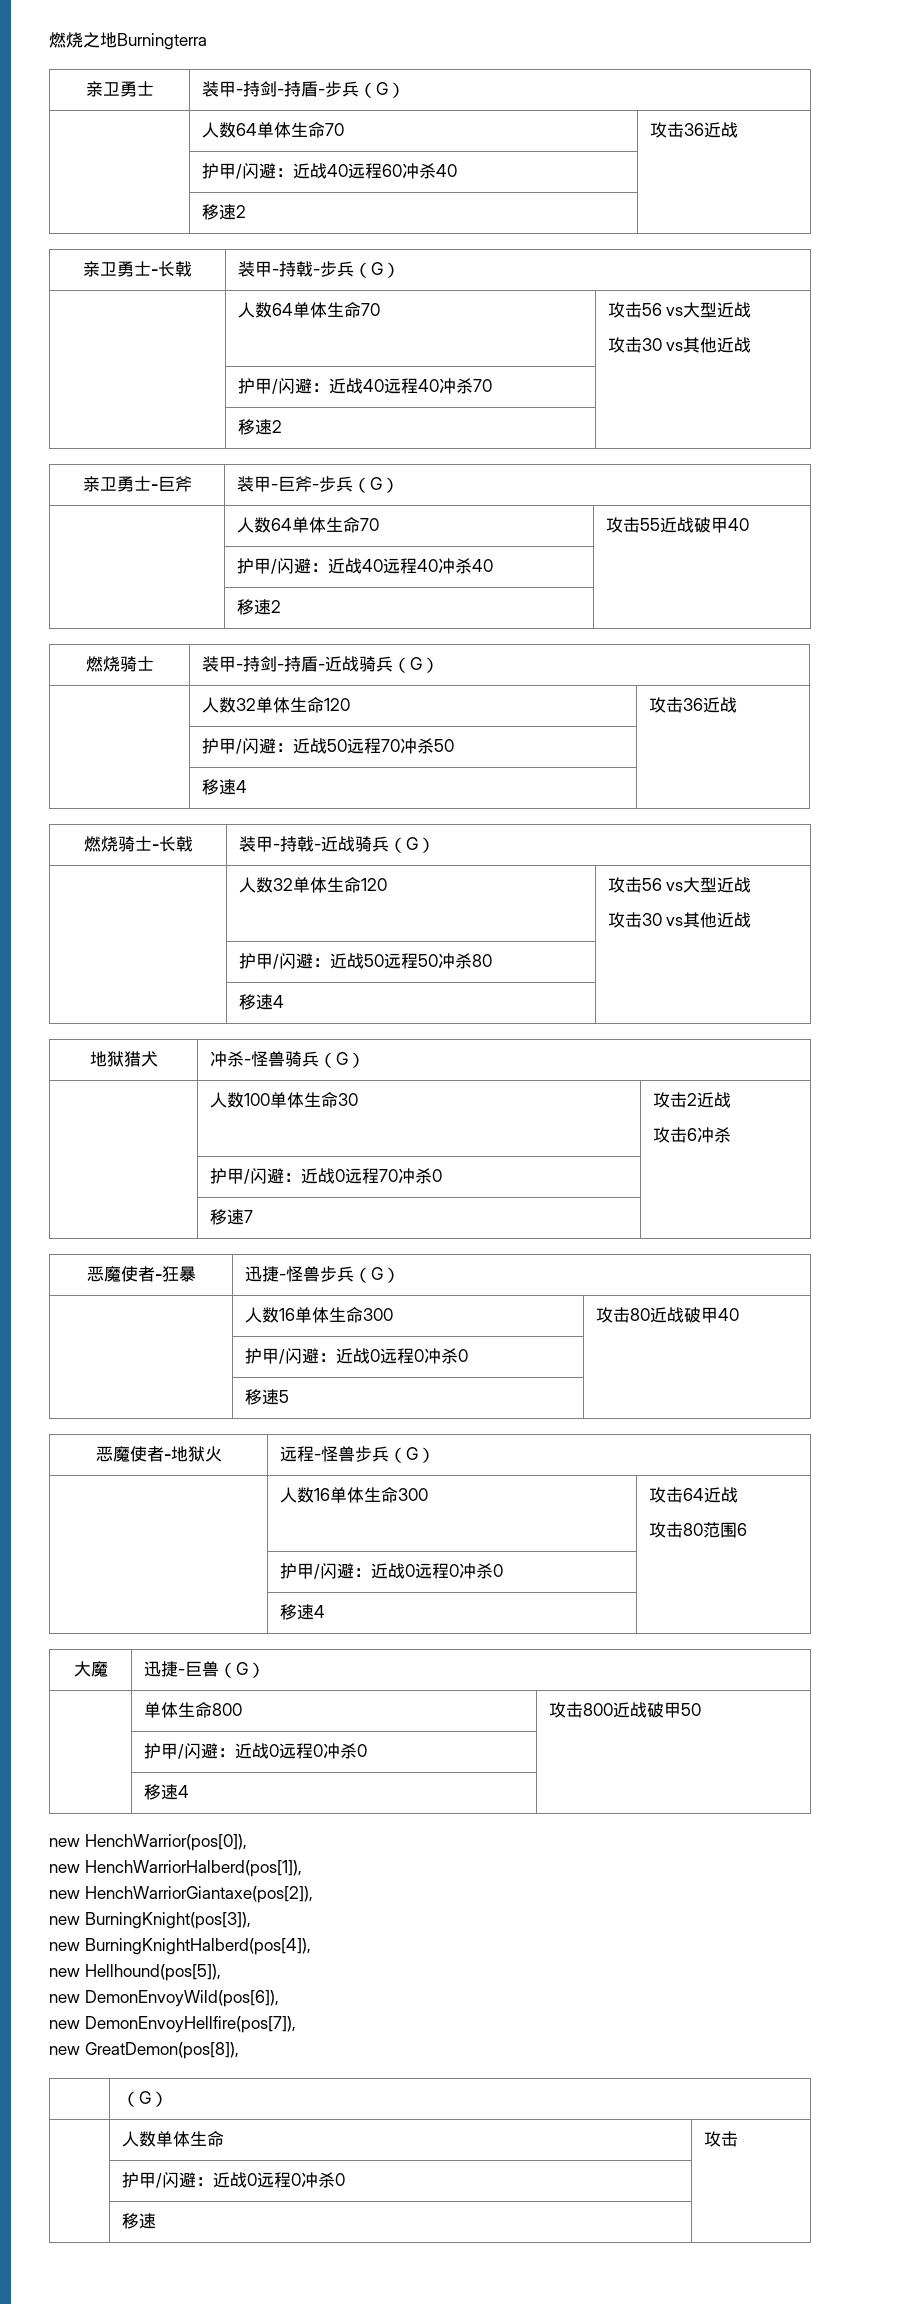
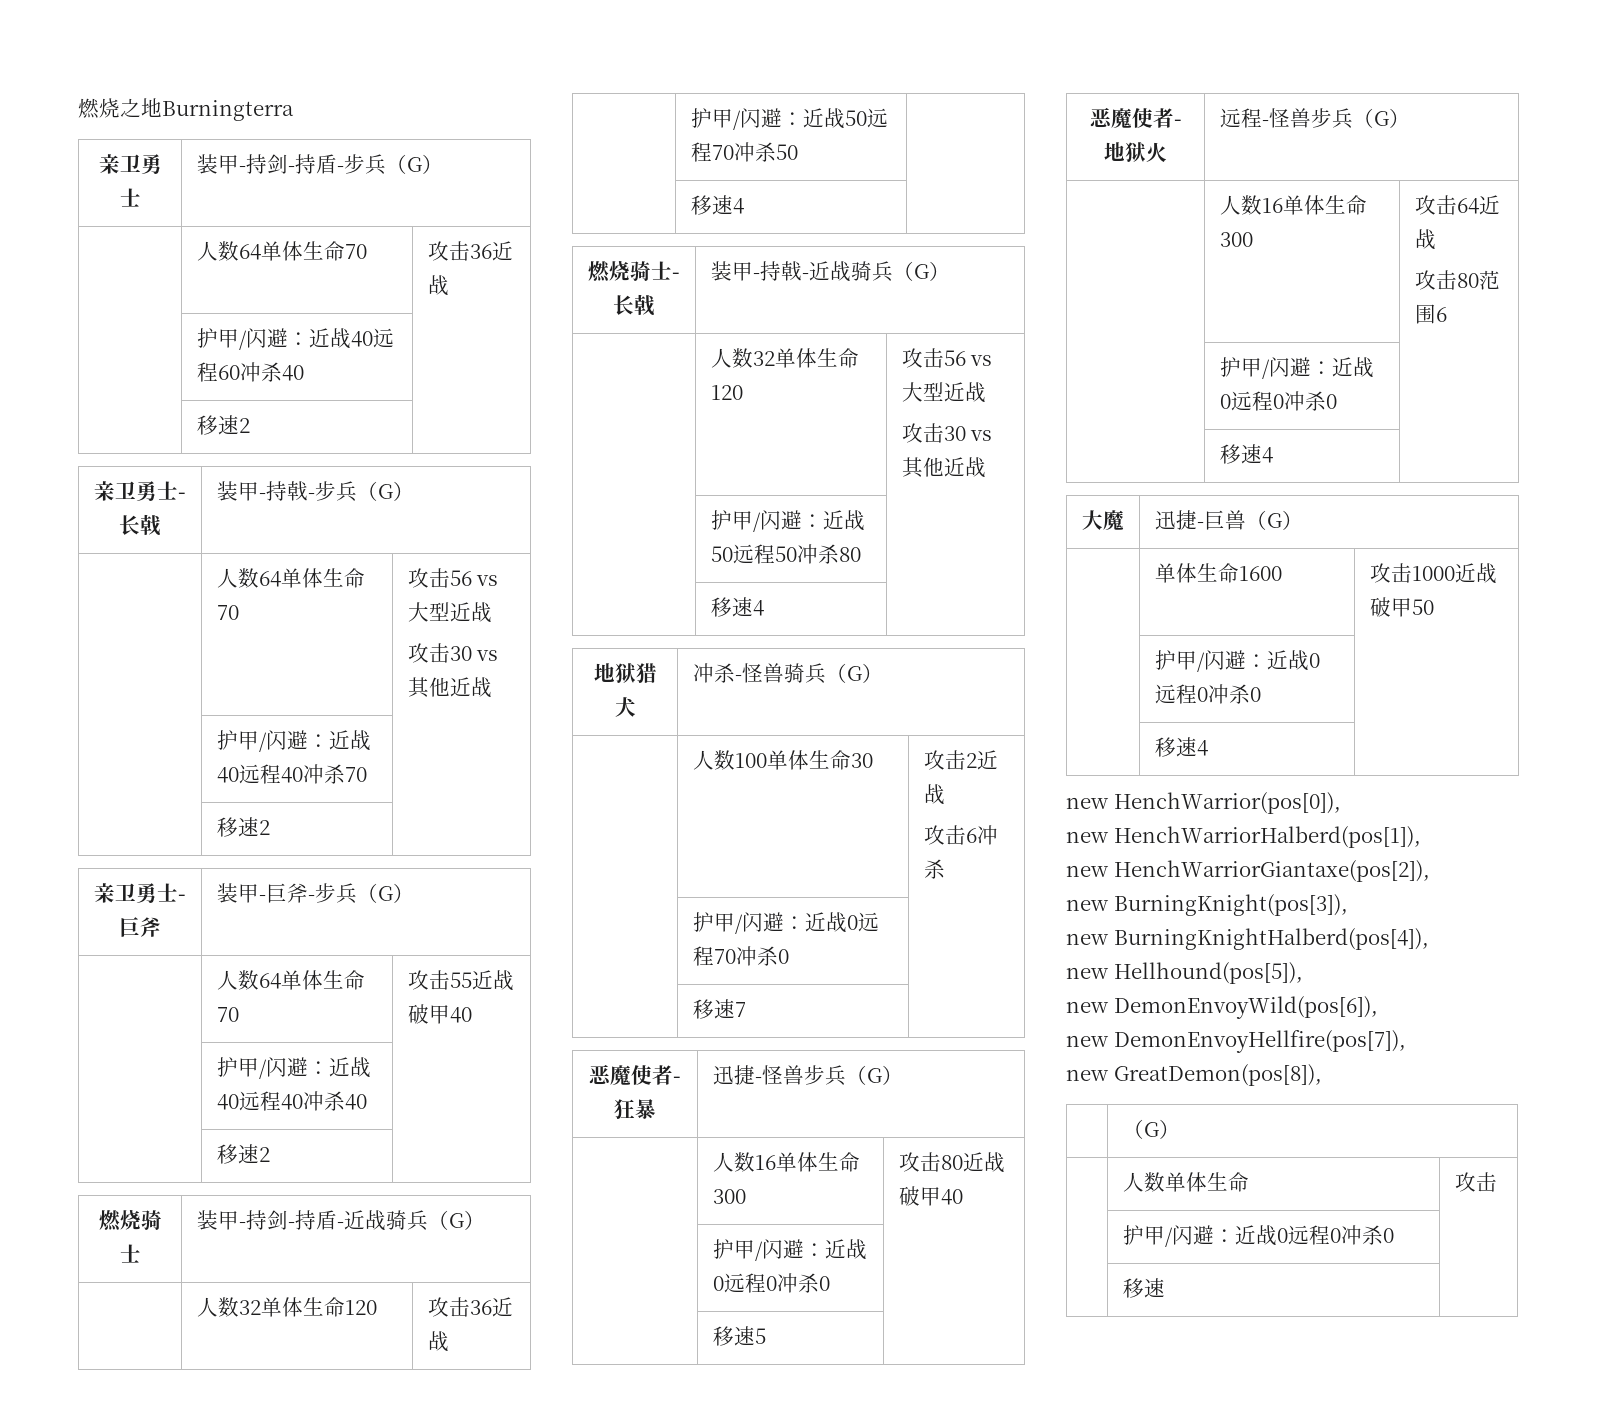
- | 单体生命800 | 攻击800近战破甲50
+ | 单体生命1600 | 攻击1000近战破甲50

